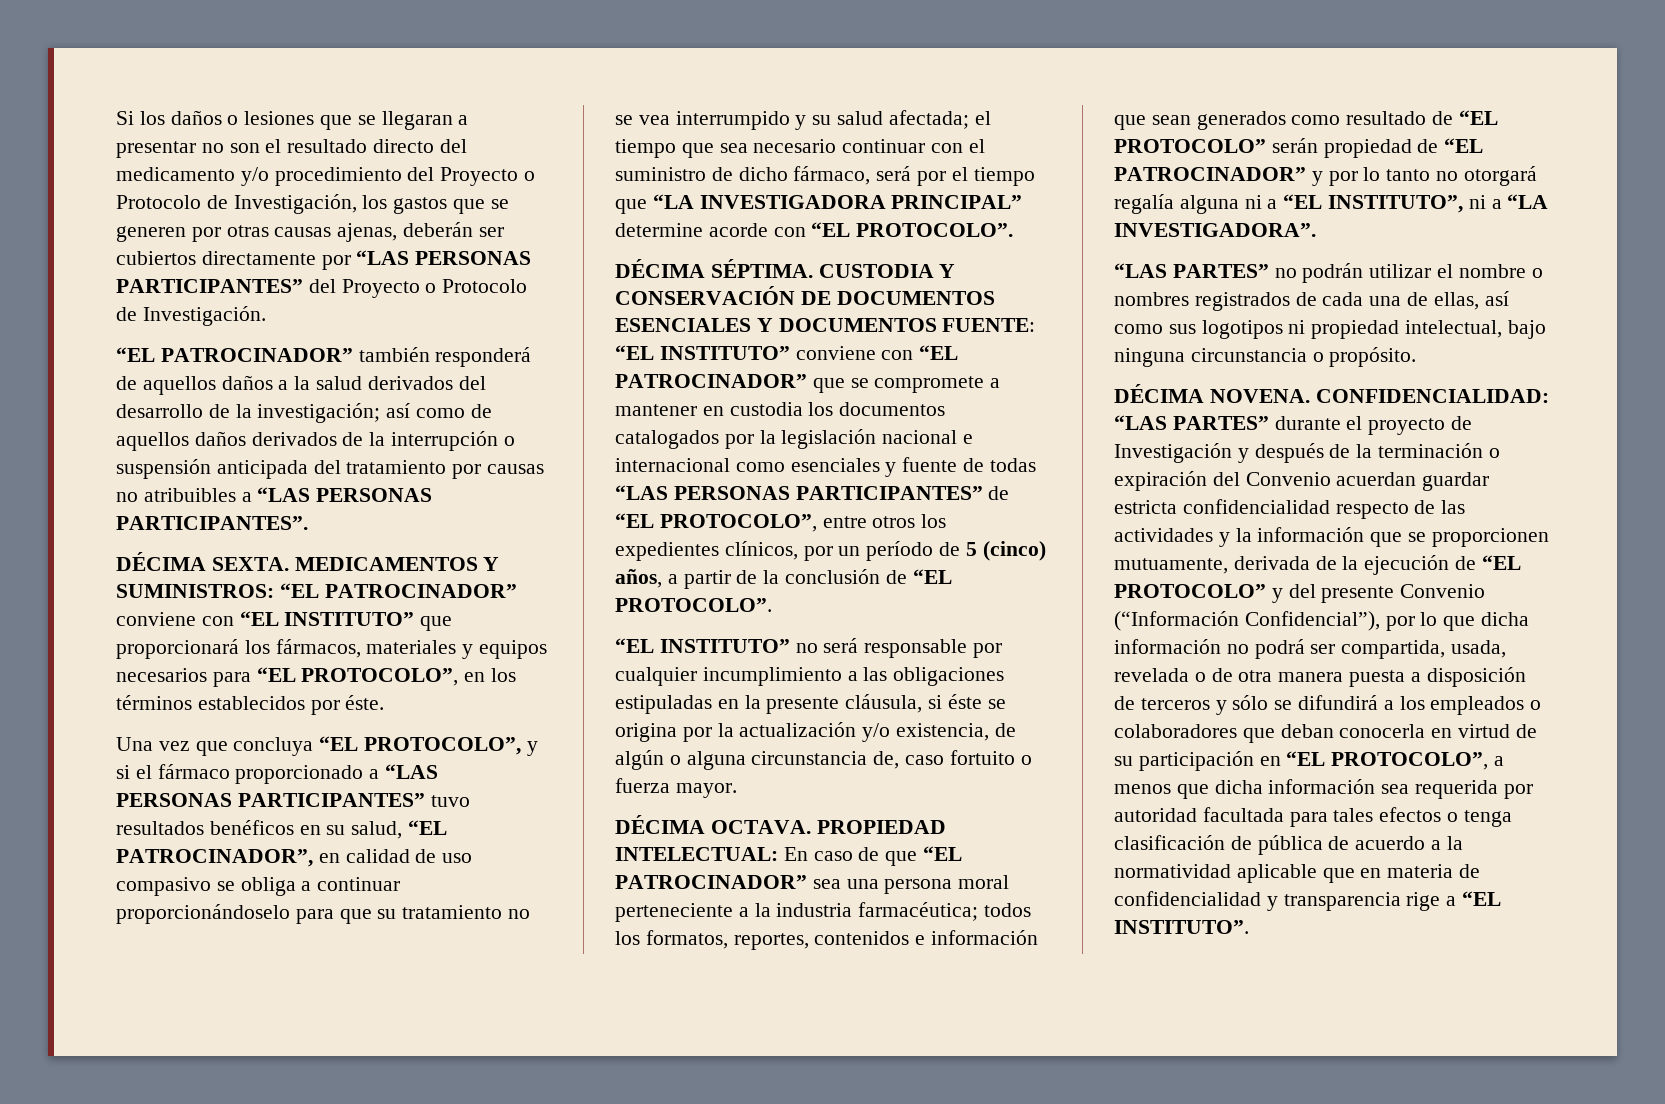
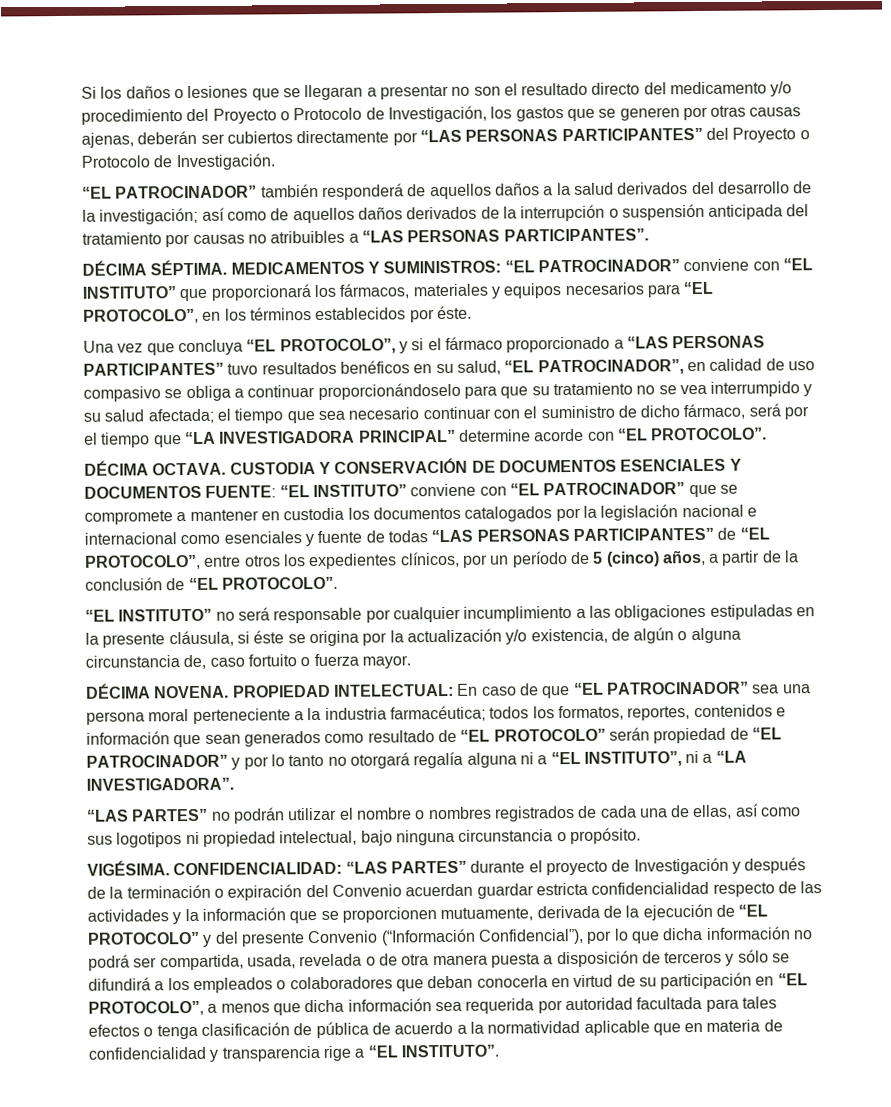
- DÉCIMA SEXTA.
+ DÉCIMA SÉPTIMA.
- DÉCIMA SÉPTIMA.
+ DÉCIMA OCTAVA.
- DÉCIMA OCTAVA.
+ DÉCIMA NOVENA.
- DÉCIMA NOVENA.
+ VIGÉSIMA.

